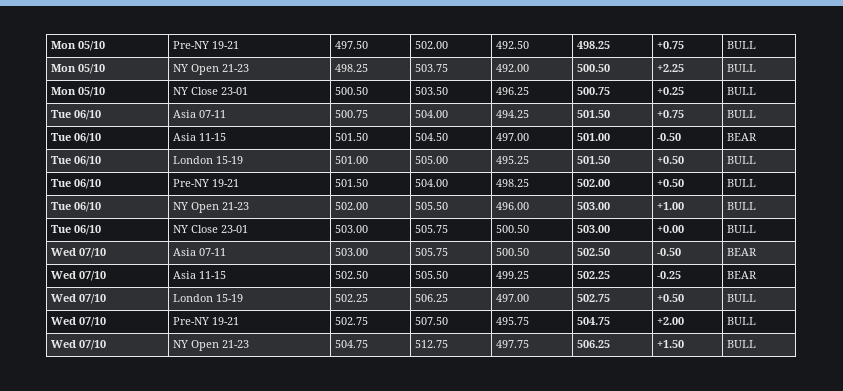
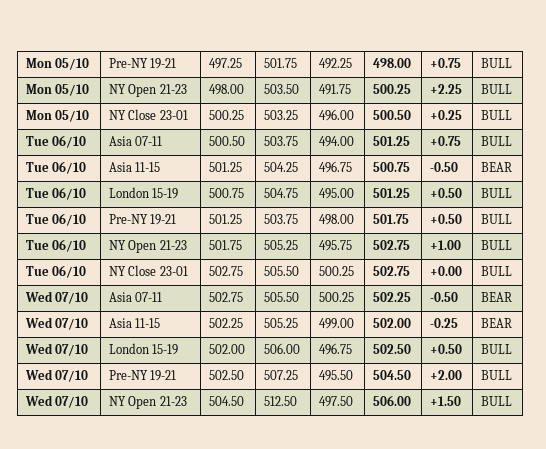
- Mon 05/10 | Pre-NY 19-21 | 497.50 | 502.00 | 492.50 | 498.25 | +0.75 | BULL
+ Mon 05/10 | Pre-NY 19-21 | 497.25 | 501.75 | 492.25 | 498.00 | +0.75 | BULL
- Mon 05/10 | NY Open 21-23 | 498.25 | 503.75 | 492.00 | 500.50 | +2.25 | BULL
+ Mon 05/10 | NY Open 21-23 | 498.00 | 503.50 | 491.75 | 500.25 | +2.25 | BULL
- Mon 05/10 | NY Close 23-01 | 500.50 | 503.50 | 496.25 | 500.75 | +0.25 | BULL
+ Mon 05/10 | NY Close 23-01 | 500.25 | 503.25 | 496.00 | 500.50 | +0.25 | BULL
- Tue 06/10 | Asia 07-11 | 500.75 | 504.00 | 494.25 | 501.50 | +0.75 | BULL
+ Tue 06/10 | Asia 07-11 | 500.50 | 503.75 | 494.00 | 501.25 | +0.75 | BULL
- Tue 06/10 | Asia 11-15 | 501.50 | 504.50 | 497.00 | 501.00 | -0.50 | BEAR
+ Tue 06/10 | Asia 11-15 | 501.25 | 504.25 | 496.75 | 500.75 | -0.50 | BEAR
- Tue 06/10 | London 15-19 | 501.00 | 505.00 | 495.25 | 501.50 | +0.50 | BULL
+ Tue 06/10 | London 15-19 | 500.75 | 504.75 | 495.00 | 501.25 | +0.50 | BULL
- Tue 06/10 | Pre-NY 19-21 | 501.50 | 504.00 | 498.25 | 502.00 | +0.50 | BULL
+ Tue 06/10 | Pre-NY 19-21 | 501.25 | 503.75 | 498.00 | 501.75 | +0.50 | BULL
- Tue 06/10 | NY Open 21-23 | 502.00 | 505.50 | 496.00 | 503.00 | +1.00 | BULL
+ Tue 06/10 | NY Open 21-23 | 501.75 | 505.25 | 495.75 | 502.75 | +1.00 | BULL
- Tue 06/10 | NY Close 23-01 | 503.00 | 505.75 | 500.50 | 503.00 | +0.00 | BULL
+ Tue 06/10 | NY Close 23-01 | 502.75 | 505.50 | 500.25 | 502.75 | +0.00 | BULL
- Wed 07/10 | Asia 07-11 | 503.00 | 505.75 | 500.50 | 502.50 | -0.50 | BEAR
+ Wed 07/10 | Asia 07-11 | 502.75 | 505.50 | 500.25 | 502.25 | -0.50 | BEAR
- Wed 07/10 | Asia 11-15 | 502.50 | 505.50 | 499.25 | 502.25 | -0.25 | BEAR
+ Wed 07/10 | Asia 11-15 | 502.25 | 505.25 | 499.00 | 502.00 | -0.25 | BEAR
- Wed 07/10 | London 15-19 | 502.25 | 506.25 | 497.00 | 502.75 | +0.50 | BULL
+ Wed 07/10 | London 15-19 | 502.00 | 506.00 | 496.75 | 502.50 | +0.50 | BULL
- Wed 07/10 | Pre-NY 19-21 | 502.75 | 507.50 | 495.75 | 504.75 | +2.00 | BULL
+ Wed 07/10 | Pre-NY 19-21 | 502.50 | 507.25 | 495.50 | 504.50 | +2.00 | BULL
- Wed 07/10 | NY Open 21-23 | 504.75 | 512.75 | 497.75 | 506.25 | +1.50 | BULL
+ Wed 07/10 | NY Open 21-23 | 504.50 | 512.50 | 497.50 | 506.00 | +1.50 | BULL

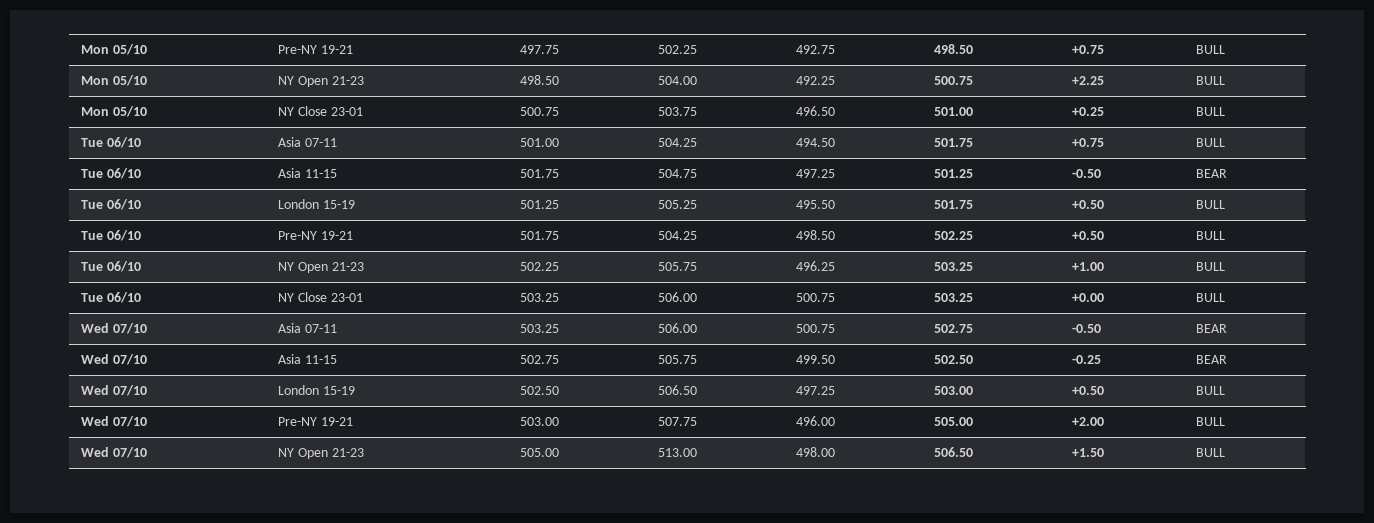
- Mon 05/10 | Pre-NY 19-21 | 497.25 | 501.75 | 492.25 | 498.00 | +0.75 | BULL
+ Mon 05/10 | Pre-NY 19-21 | 497.75 | 502.25 | 492.75 | 498.50 | +0.75 | BULL
- Mon 05/10 | NY Open 21-23 | 498.00 | 503.50 | 491.75 | 500.25 | +2.25 | BULL
+ Mon 05/10 | NY Open 21-23 | 498.50 | 504.00 | 492.25 | 500.75 | +2.25 | BULL
- Mon 05/10 | NY Close 23-01 | 500.25 | 503.25 | 496.00 | 500.50 | +0.25 | BULL
+ Mon 05/10 | NY Close 23-01 | 500.75 | 503.75 | 496.50 | 501.00 | +0.25 | BULL
- Tue 06/10 | Asia 07-11 | 500.50 | 503.75 | 494.00 | 501.25 | +0.75 | BULL
+ Tue 06/10 | Asia 07-11 | 501.00 | 504.25 | 494.50 | 501.75 | +0.75 | BULL
- Tue 06/10 | Asia 11-15 | 501.25 | 504.25 | 496.75 | 500.75 | -0.50 | BEAR
+ Tue 06/10 | Asia 11-15 | 501.75 | 504.75 | 497.25 | 501.25 | -0.50 | BEAR
- Tue 06/10 | London 15-19 | 500.75 | 504.75 | 495.00 | 501.25 | +0.50 | BULL
+ Tue 06/10 | London 15-19 | 501.25 | 505.25 | 495.50 | 501.75 | +0.50 | BULL
- Tue 06/10 | Pre-NY 19-21 | 501.25 | 503.75 | 498.00 | 501.75 | +0.50 | BULL
+ Tue 06/10 | Pre-NY 19-21 | 501.75 | 504.25 | 498.50 | 502.25 | +0.50 | BULL
- Tue 06/10 | NY Open 21-23 | 501.75 | 505.25 | 495.75 | 502.75 | +1.00 | BULL
+ Tue 06/10 | NY Open 21-23 | 502.25 | 505.75 | 496.25 | 503.25 | +1.00 | BULL
- Tue 06/10 | NY Close 23-01 | 502.75 | 505.50 | 500.25 | 502.75 | +0.00 | BULL
+ Tue 06/10 | NY Close 23-01 | 503.25 | 506.00 | 500.75 | 503.25 | +0.00 | BULL
- Wed 07/10 | Asia 07-11 | 502.75 | 505.50 | 500.25 | 502.25 | -0.50 | BEAR
+ Wed 07/10 | Asia 07-11 | 503.25 | 506.00 | 500.75 | 502.75 | -0.50 | BEAR
- Wed 07/10 | Asia 11-15 | 502.25 | 505.25 | 499.00 | 502.00 | -0.25 | BEAR
+ Wed 07/10 | Asia 11-15 | 502.75 | 505.75 | 499.50 | 502.50 | -0.25 | BEAR
- Wed 07/10 | London 15-19 | 502.00 | 506.00 | 496.75 | 502.50 | +0.50 | BULL
+ Wed 07/10 | London 15-19 | 502.50 | 506.50 | 497.25 | 503.00 | +0.50 | BULL
- Wed 07/10 | Pre-NY 19-21 | 502.50 | 507.25 | 495.50 | 504.50 | +2.00 | BULL
+ Wed 07/10 | Pre-NY 19-21 | 503.00 | 507.75 | 496.00 | 505.00 | +2.00 | BULL
- Wed 07/10 | NY Open 21-23 | 504.50 | 512.50 | 497.50 | 506.00 | +1.50 | BULL
+ Wed 07/10 | NY Open 21-23 | 505.00 | 513.00 | 498.00 | 506.50 | +1.50 | BULL

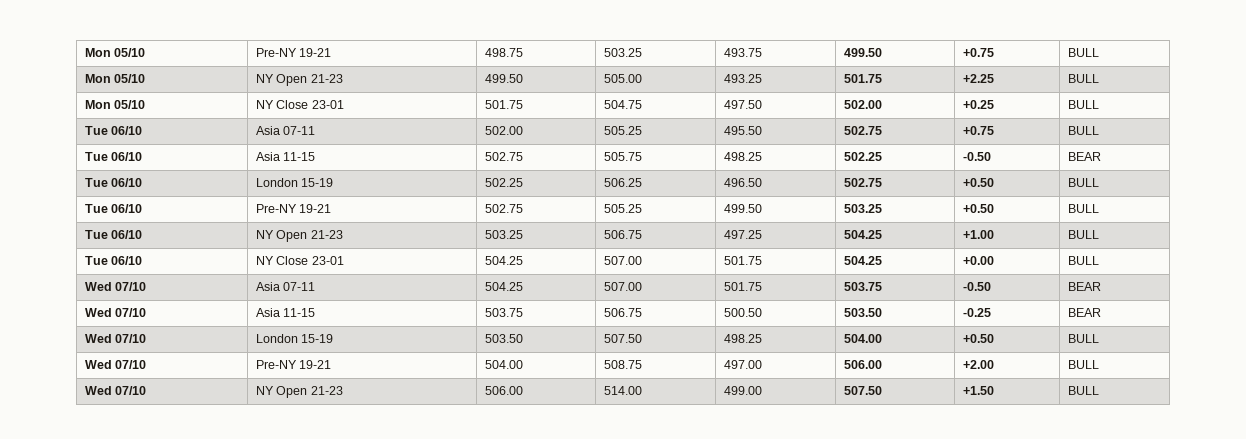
- Mon 05/10 | Pre-NY 19-21 | 497.75 | 502.25 | 492.75 | 498.50 | +0.75 | BULL
+ Mon 05/10 | Pre-NY 19-21 | 498.75 | 503.25 | 493.75 | 499.50 | +0.75 | BULL
- Mon 05/10 | NY Open 21-23 | 498.50 | 504.00 | 492.25 | 500.75 | +2.25 | BULL
+ Mon 05/10 | NY Open 21-23 | 499.50 | 505.00 | 493.25 | 501.75 | +2.25 | BULL
- Mon 05/10 | NY Close 23-01 | 500.75 | 503.75 | 496.50 | 501.00 | +0.25 | BULL
+ Mon 05/10 | NY Close 23-01 | 501.75 | 504.75 | 497.50 | 502.00 | +0.25 | BULL
- Tue 06/10 | Asia 07-11 | 501.00 | 504.25 | 494.50 | 501.75 | +0.75 | BULL
+ Tue 06/10 | Asia 07-11 | 502.00 | 505.25 | 495.50 | 502.75 | +0.75 | BULL
- Tue 06/10 | Asia 11-15 | 501.75 | 504.75 | 497.25 | 501.25 | -0.50 | BEAR
+ Tue 06/10 | Asia 11-15 | 502.75 | 505.75 | 498.25 | 502.25 | -0.50 | BEAR
- Tue 06/10 | London 15-19 | 501.25 | 505.25 | 495.50 | 501.75 | +0.50 | BULL
+ Tue 06/10 | London 15-19 | 502.25 | 506.25 | 496.50 | 502.75 | +0.50 | BULL
- Tue 06/10 | Pre-NY 19-21 | 501.75 | 504.25 | 498.50 | 502.25 | +0.50 | BULL
+ Tue 06/10 | Pre-NY 19-21 | 502.75 | 505.25 | 499.50 | 503.25 | +0.50 | BULL
- Tue 06/10 | NY Open 21-23 | 502.25 | 505.75 | 496.25 | 503.25 | +1.00 | BULL
+ Tue 06/10 | NY Open 21-23 | 503.25 | 506.75 | 497.25 | 504.25 | +1.00 | BULL
- Tue 06/10 | NY Close 23-01 | 503.25 | 506.00 | 500.75 | 503.25 | +0.00 | BULL
+ Tue 06/10 | NY Close 23-01 | 504.25 | 507.00 | 501.75 | 504.25 | +0.00 | BULL
- Wed 07/10 | Asia 07-11 | 503.25 | 506.00 | 500.75 | 502.75 | -0.50 | BEAR
+ Wed 07/10 | Asia 07-11 | 504.25 | 507.00 | 501.75 | 503.75 | -0.50 | BEAR
- Wed 07/10 | Asia 11-15 | 502.75 | 505.75 | 499.50 | 502.50 | -0.25 | BEAR
+ Wed 07/10 | Asia 11-15 | 503.75 | 506.75 | 500.50 | 503.50 | -0.25 | BEAR
- Wed 07/10 | London 15-19 | 502.50 | 506.50 | 497.25 | 503.00 | +0.50 | BULL
+ Wed 07/10 | London 15-19 | 503.50 | 507.50 | 498.25 | 504.00 | +0.50 | BULL
- Wed 07/10 | Pre-NY 19-21 | 503.00 | 507.75 | 496.00 | 505.00 | +2.00 | BULL
+ Wed 07/10 | Pre-NY 19-21 | 504.00 | 508.75 | 497.00 | 506.00 | +2.00 | BULL
- Wed 07/10 | NY Open 21-23 | 505.00 | 513.00 | 498.00 | 506.50 | +1.50 | BULL
+ Wed 07/10 | NY Open 21-23 | 506.00 | 514.00 | 499.00 | 507.50 | +1.50 | BULL

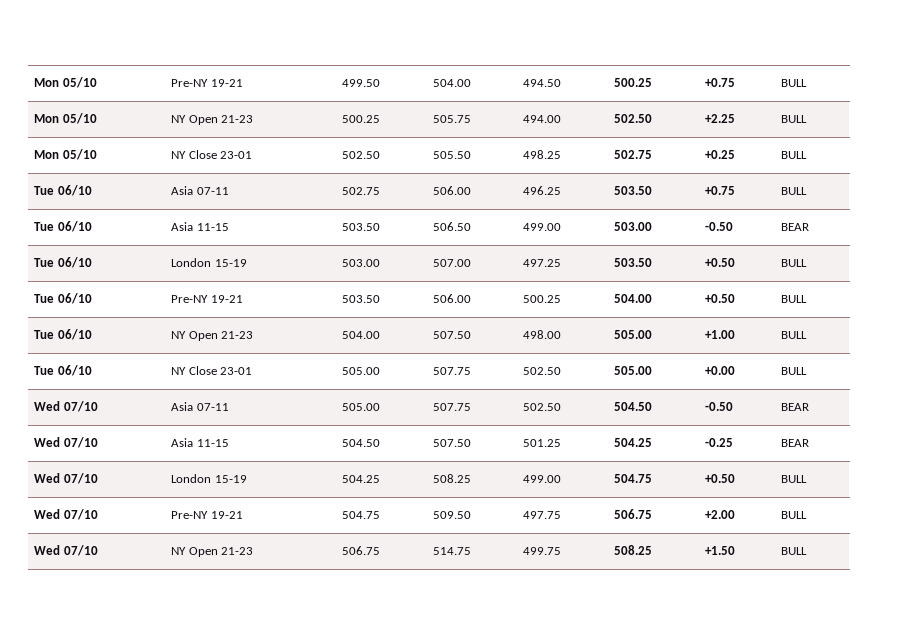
- Mon 05/10 | Pre-NY 19-21 | 498.75 | 503.25 | 493.75 | 499.50 | +0.75 | BULL
+ Mon 05/10 | Pre-NY 19-21 | 499.50 | 504.00 | 494.50 | 500.25 | +0.75 | BULL
- Mon 05/10 | NY Open 21-23 | 499.50 | 505.00 | 493.25 | 501.75 | +2.25 | BULL
+ Mon 05/10 | NY Open 21-23 | 500.25 | 505.75 | 494.00 | 502.50 | +2.25 | BULL
- Mon 05/10 | NY Close 23-01 | 501.75 | 504.75 | 497.50 | 502.00 | +0.25 | BULL
+ Mon 05/10 | NY Close 23-01 | 502.50 | 505.50 | 498.25 | 502.75 | +0.25 | BULL
- Tue 06/10 | Asia 07-11 | 502.00 | 505.25 | 495.50 | 502.75 | +0.75 | BULL
+ Tue 06/10 | Asia 07-11 | 502.75 | 506.00 | 496.25 | 503.50 | +0.75 | BULL
- Tue 06/10 | Asia 11-15 | 502.75 | 505.75 | 498.25 | 502.25 | -0.50 | BEAR
+ Tue 06/10 | Asia 11-15 | 503.50 | 506.50 | 499.00 | 503.00 | -0.50 | BEAR
- Tue 06/10 | London 15-19 | 502.25 | 506.25 | 496.50 | 502.75 | +0.50 | BULL
+ Tue 06/10 | London 15-19 | 503.00 | 507.00 | 497.25 | 503.50 | +0.50 | BULL
- Tue 06/10 | Pre-NY 19-21 | 502.75 | 505.25 | 499.50 | 503.25 | +0.50 | BULL
+ Tue 06/10 | Pre-NY 19-21 | 503.50 | 506.00 | 500.25 | 504.00 | +0.50 | BULL
- Tue 06/10 | NY Open 21-23 | 503.25 | 506.75 | 497.25 | 504.25 | +1.00 | BULL
+ Tue 06/10 | NY Open 21-23 | 504.00 | 507.50 | 498.00 | 505.00 | +1.00 | BULL
- Tue 06/10 | NY Close 23-01 | 504.25 | 507.00 | 501.75 | 504.25 | +0.00 | BULL
+ Tue 06/10 | NY Close 23-01 | 505.00 | 507.75 | 502.50 | 505.00 | +0.00 | BULL
- Wed 07/10 | Asia 07-11 | 504.25 | 507.00 | 501.75 | 503.75 | -0.50 | BEAR
+ Wed 07/10 | Asia 07-11 | 505.00 | 507.75 | 502.50 | 504.50 | -0.50 | BEAR
- Wed 07/10 | Asia 11-15 | 503.75 | 506.75 | 500.50 | 503.50 | -0.25 | BEAR
+ Wed 07/10 | Asia 11-15 | 504.50 | 507.50 | 501.25 | 504.25 | -0.25 | BEAR
- Wed 07/10 | London 15-19 | 503.50 | 507.50 | 498.25 | 504.00 | +0.50 | BULL
+ Wed 07/10 | London 15-19 | 504.25 | 508.25 | 499.00 | 504.75 | +0.50 | BULL
- Wed 07/10 | Pre-NY 19-21 | 504.00 | 508.75 | 497.00 | 506.00 | +2.00 | BULL
+ Wed 07/10 | Pre-NY 19-21 | 504.75 | 509.50 | 497.75 | 506.75 | +2.00 | BULL
- Wed 07/10 | NY Open 21-23 | 506.00 | 514.00 | 499.00 | 507.50 | +1.50 | BULL
+ Wed 07/10 | NY Open 21-23 | 506.75 | 514.75 | 499.75 | 508.25 | +1.50 | BULL

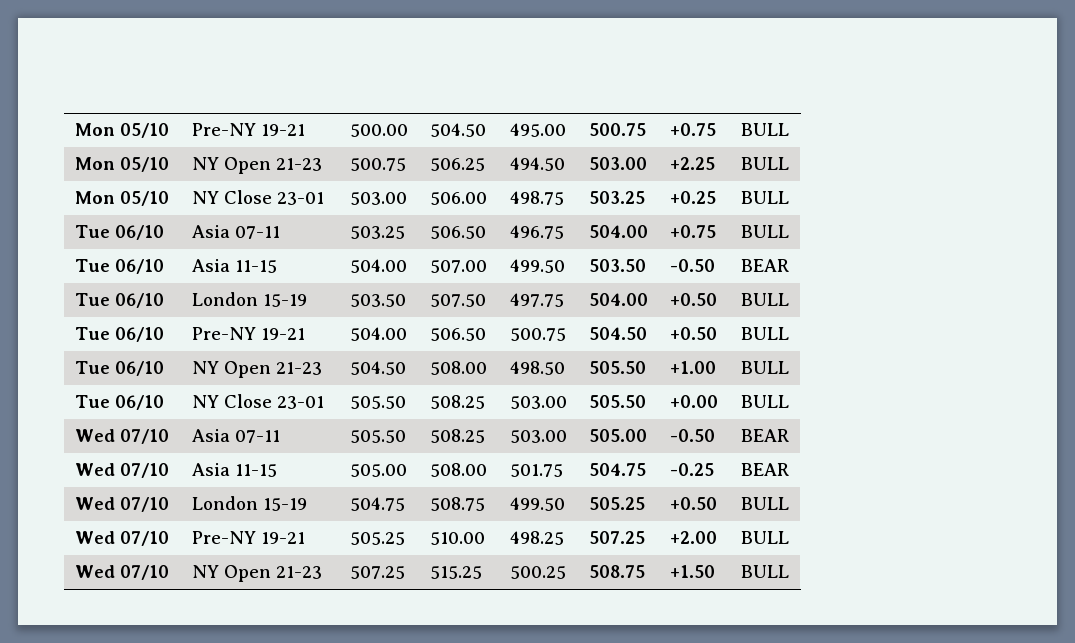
- Mon 05/10 | Pre-NY 19-21 | 499.50 | 504.00 | 494.50 | 500.25 | +0.75 | BULL
+ Mon 05/10 | Pre-NY 19-21 | 500.00 | 504.50 | 495.00 | 500.75 | +0.75 | BULL
- Mon 05/10 | NY Open 21-23 | 500.25 | 505.75 | 494.00 | 502.50 | +2.25 | BULL
+ Mon 05/10 | NY Open 21-23 | 500.75 | 506.25 | 494.50 | 503.00 | +2.25 | BULL
- Mon 05/10 | NY Close 23-01 | 502.50 | 505.50 | 498.25 | 502.75 | +0.25 | BULL
+ Mon 05/10 | NY Close 23-01 | 503.00 | 506.00 | 498.75 | 503.25 | +0.25 | BULL
- Tue 06/10 | Asia 07-11 | 502.75 | 506.00 | 496.25 | 503.50 | +0.75 | BULL
+ Tue 06/10 | Asia 07-11 | 503.25 | 506.50 | 496.75 | 504.00 | +0.75 | BULL
- Tue 06/10 | Asia 11-15 | 503.50 | 506.50 | 499.00 | 503.00 | -0.50 | BEAR
+ Tue 06/10 | Asia 11-15 | 504.00 | 507.00 | 499.50 | 503.50 | -0.50 | BEAR
- Tue 06/10 | London 15-19 | 503.00 | 507.00 | 497.25 | 503.50 | +0.50 | BULL
+ Tue 06/10 | London 15-19 | 503.50 | 507.50 | 497.75 | 504.00 | +0.50 | BULL
- Tue 06/10 | Pre-NY 19-21 | 503.50 | 506.00 | 500.25 | 504.00 | +0.50 | BULL
+ Tue 06/10 | Pre-NY 19-21 | 504.00 | 506.50 | 500.75 | 504.50 | +0.50 | BULL
- Tue 06/10 | NY Open 21-23 | 504.00 | 507.50 | 498.00 | 505.00 | +1.00 | BULL
+ Tue 06/10 | NY Open 21-23 | 504.50 | 508.00 | 498.50 | 505.50 | +1.00 | BULL
- Tue 06/10 | NY Close 23-01 | 505.00 | 507.75 | 502.50 | 505.00 | +0.00 | BULL
+ Tue 06/10 | NY Close 23-01 | 505.50 | 508.25 | 503.00 | 505.50 | +0.00 | BULL
- Wed 07/10 | Asia 07-11 | 505.00 | 507.75 | 502.50 | 504.50 | -0.50 | BEAR
+ Wed 07/10 | Asia 07-11 | 505.50 | 508.25 | 503.00 | 505.00 | -0.50 | BEAR
- Wed 07/10 | Asia 11-15 | 504.50 | 507.50 | 501.25 | 504.25 | -0.25 | BEAR
+ Wed 07/10 | Asia 11-15 | 505.00 | 508.00 | 501.75 | 504.75 | -0.25 | BEAR
- Wed 07/10 | London 15-19 | 504.25 | 508.25 | 499.00 | 504.75 | +0.50 | BULL
+ Wed 07/10 | London 15-19 | 504.75 | 508.75 | 499.50 | 505.25 | +0.50 | BULL
- Wed 07/10 | Pre-NY 19-21 | 504.75 | 509.50 | 497.75 | 506.75 | +2.00 | BULL
+ Wed 07/10 | Pre-NY 19-21 | 505.25 | 510.00 | 498.25 | 507.25 | +2.00 | BULL
- Wed 07/10 | NY Open 21-23 | 506.75 | 514.75 | 499.75 | 508.25 | +1.50 | BULL
+ Wed 07/10 | NY Open 21-23 | 507.25 | 515.25 | 500.25 | 508.75 | +1.50 | BULL

